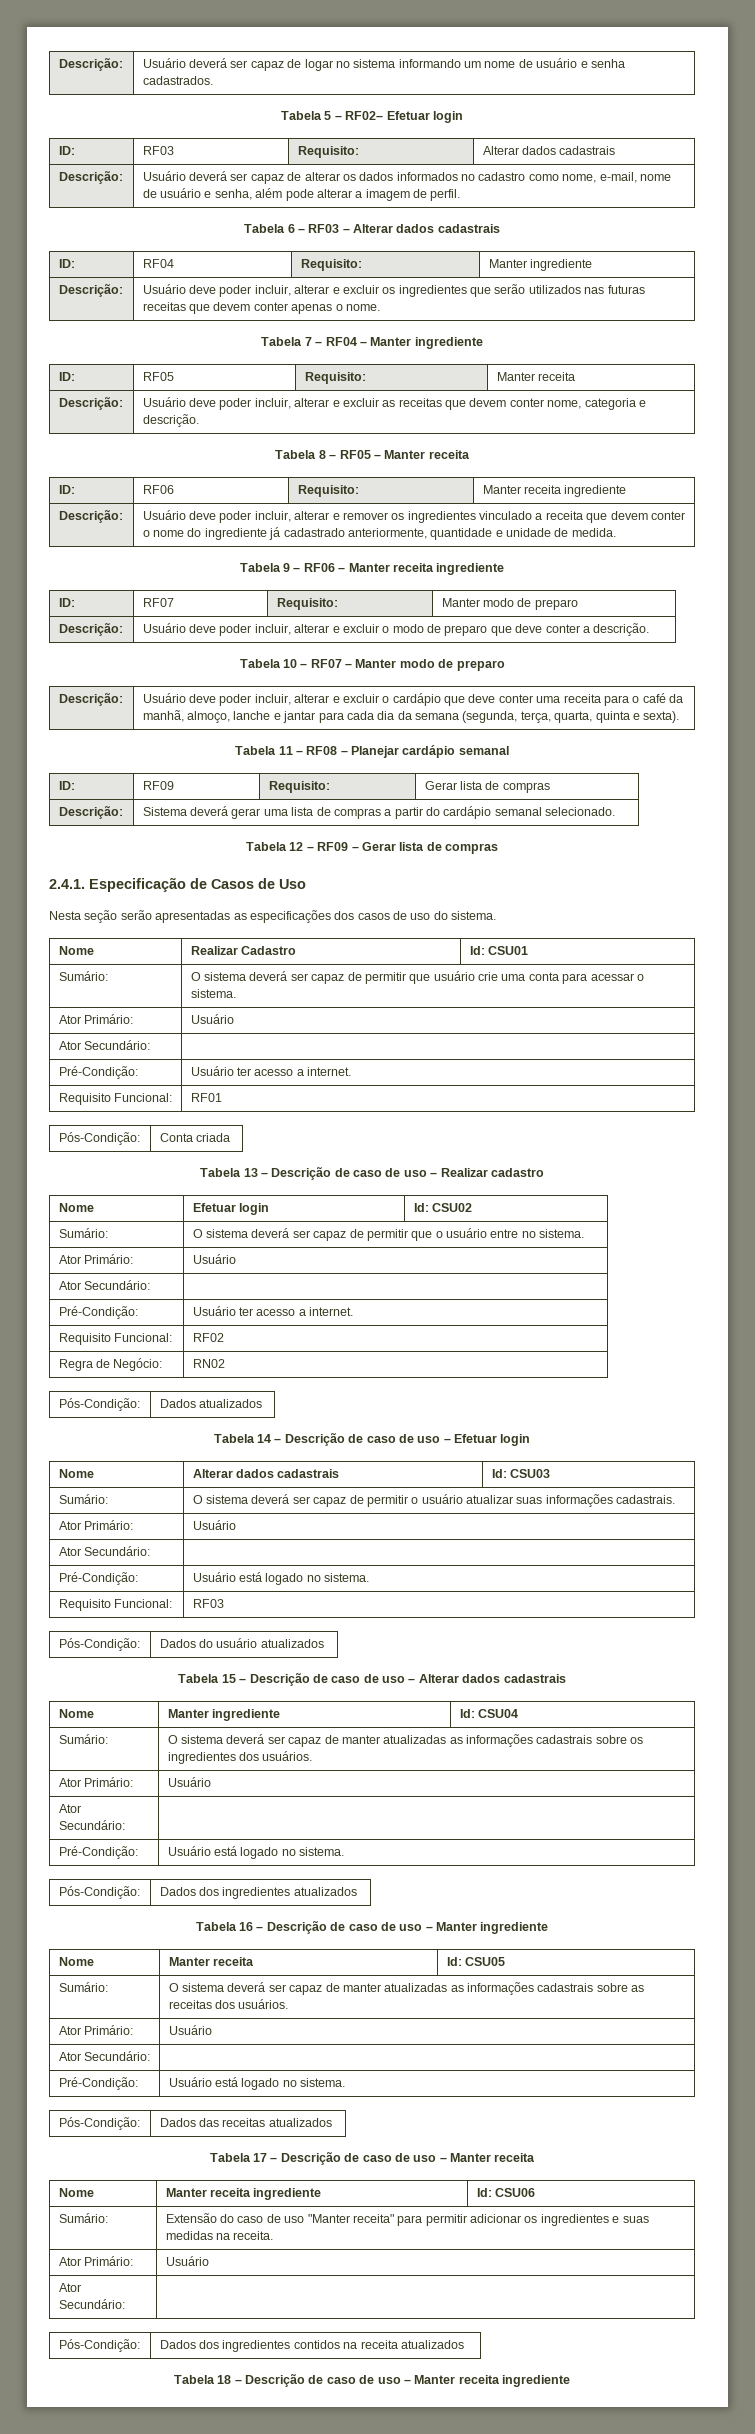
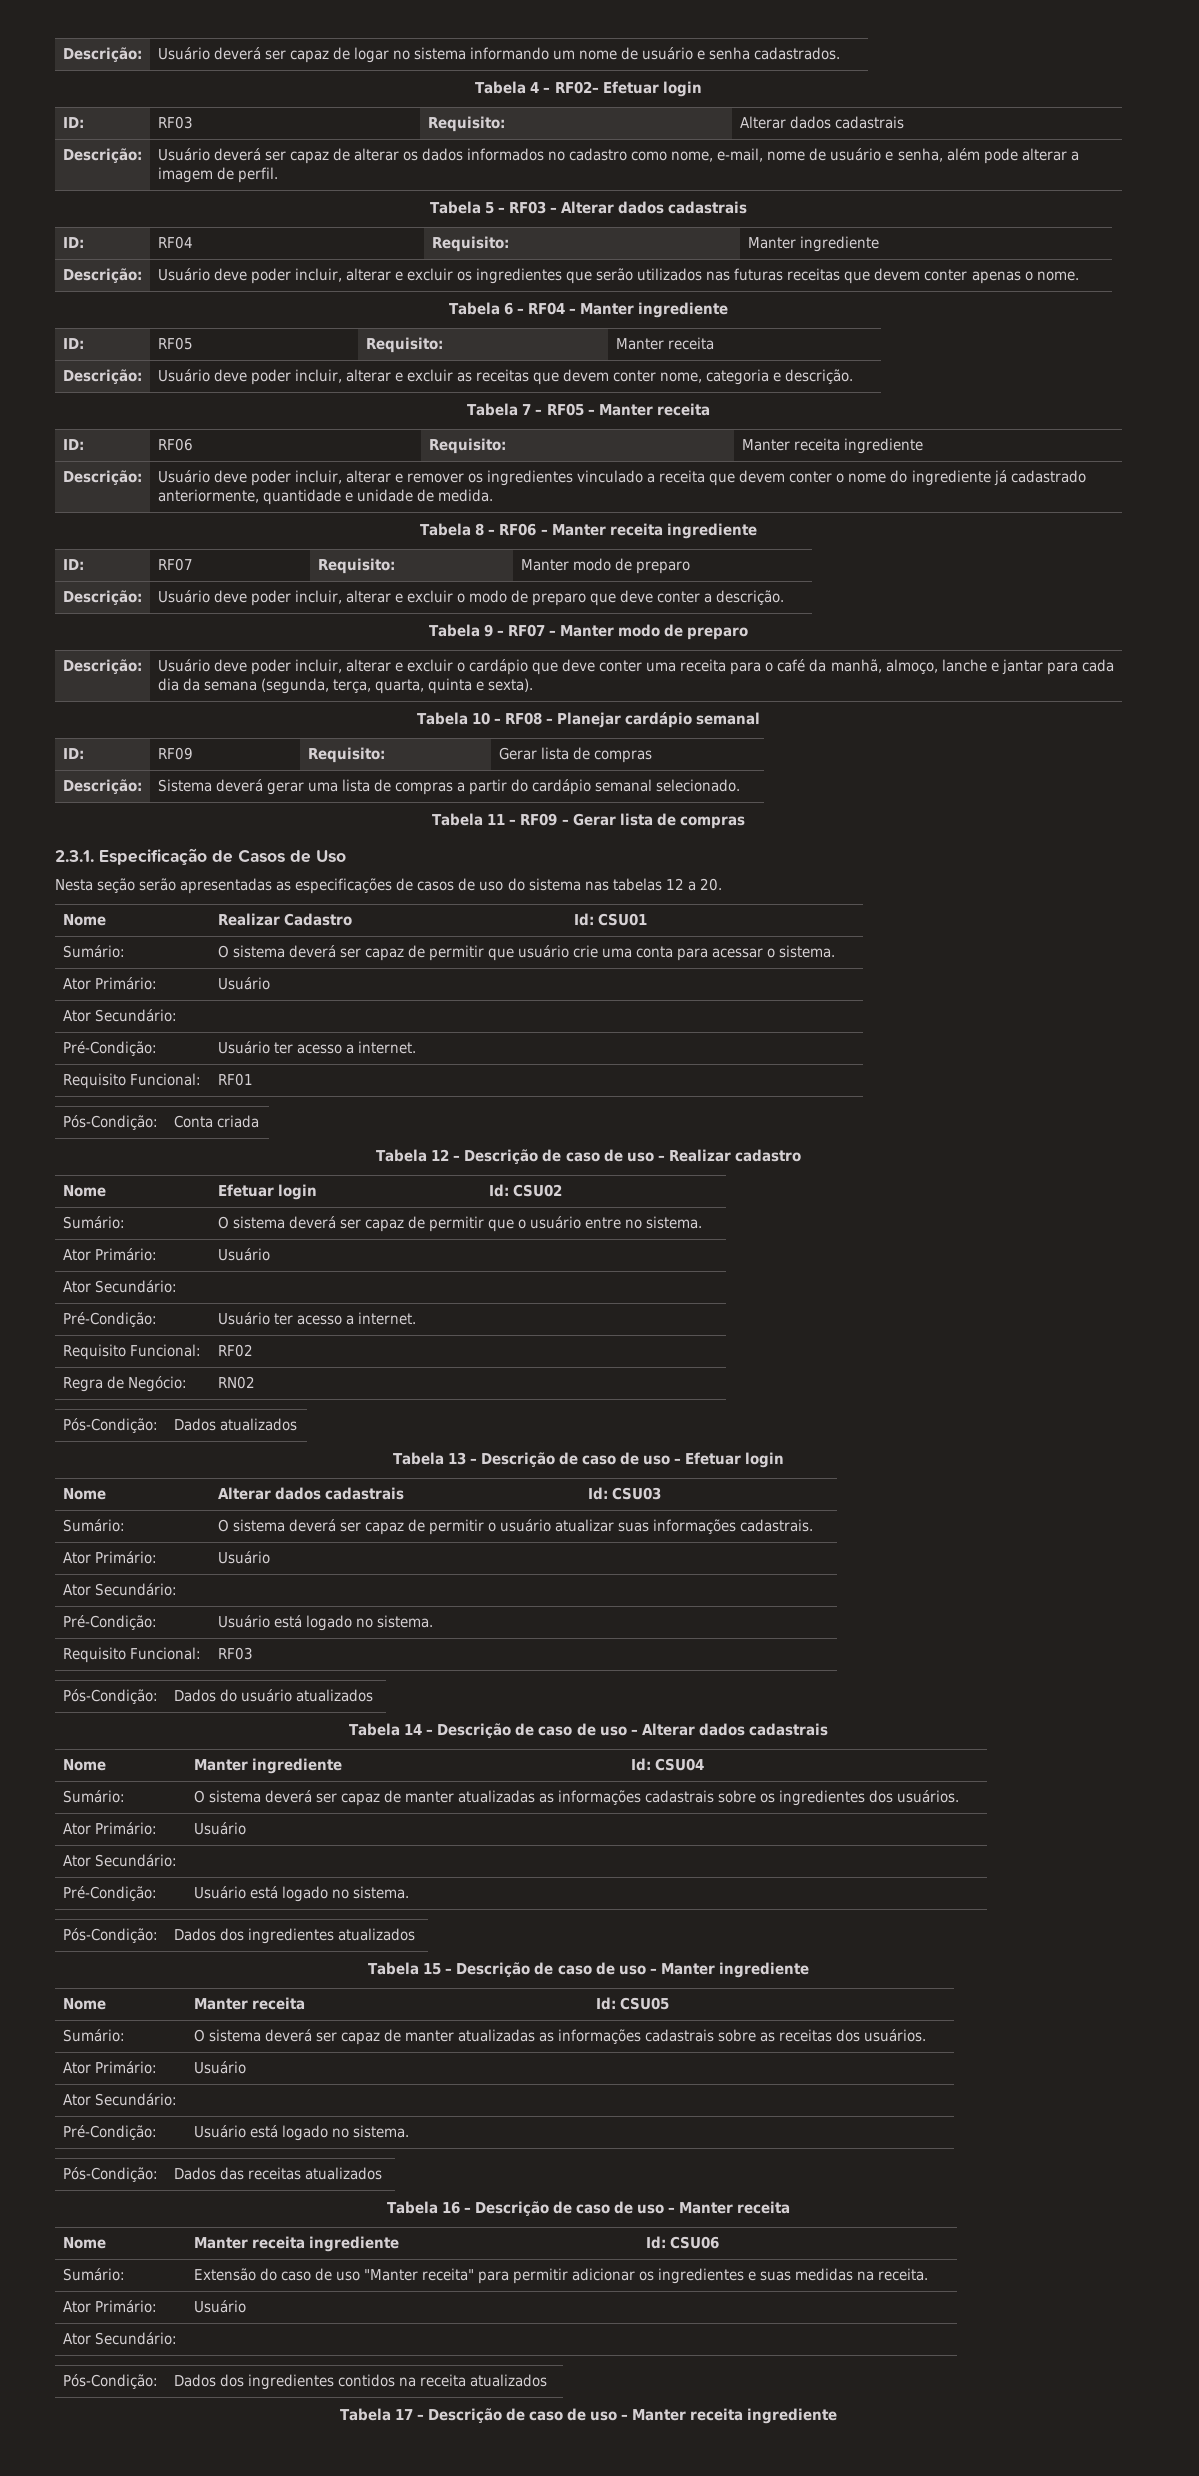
- Tabela 5 – RF02– Efetuar login
+ Tabela 4 – RF02– Efetuar login
- Tabela 6 – RF03 – Alterar dados cadastrais
+ Tabela 5 – RF03 – Alterar dados cadastrais
- Tabela 7 – RF04 – Manter ingrediente
+ Tabela 6 – RF04 – Manter ingrediente
- Tabela 8 – RF05 – Manter receita
+ Tabela 7 – RF05 – Manter receita
- Tabela 9 – RF06 – Manter receita ingrediente
+ Tabela 8 – RF06 – Manter receita ingrediente
- Tabela 10 – RF07 – Manter modo de preparo
+ Tabela 9 – RF07 – Manter modo de preparo
- Tabela 11 – RF08 – Planejar cardápio semanal
+ Tabela 10 – RF08 – Planejar cardápio semanal
- Tabela 12 – RF09 – Gerar lista de compras
+ Tabela 11 – RF09 – Gerar lista de compras
- 2.4.1. Especificação de Casos de Uso
+ 2.3.1. Especificação de Casos de Uso
- Nesta seção serão apresentadas as especificações dos casos de uso do sistema.
+ Nesta seção serão apresentadas as especificações de casos de uso do sistema nas tabelas 12 a 20.
- Tabela 13 – Descrição de caso de uso – Realizar cadastro
+ Tabela 12 – Descrição de caso de uso – Realizar cadastro
- Tabela 14 – Descrição de caso de uso – Efetuar login
+ Tabela 13 – Descrição de caso de uso – Efetuar login
- Tabela 15 – Descrição de caso de uso – Alterar dados cadastrais
+ Tabela 14 – Descrição de caso de uso – Alterar dados cadastrais
- Tabela 16 – Descrição de caso de uso – Manter ingrediente
+ Tabela 15 – Descrição de caso de uso – Manter ingrediente
- Tabela 17 – Descrição de caso de uso – Manter receita
+ Tabela 16 – Descrição de caso de uso – Manter receita
- Tabela 18 – Descrição de caso de uso – Manter receita ingrediente
+ Tabela 17 – Descrição de caso de uso – Manter receita ingrediente

